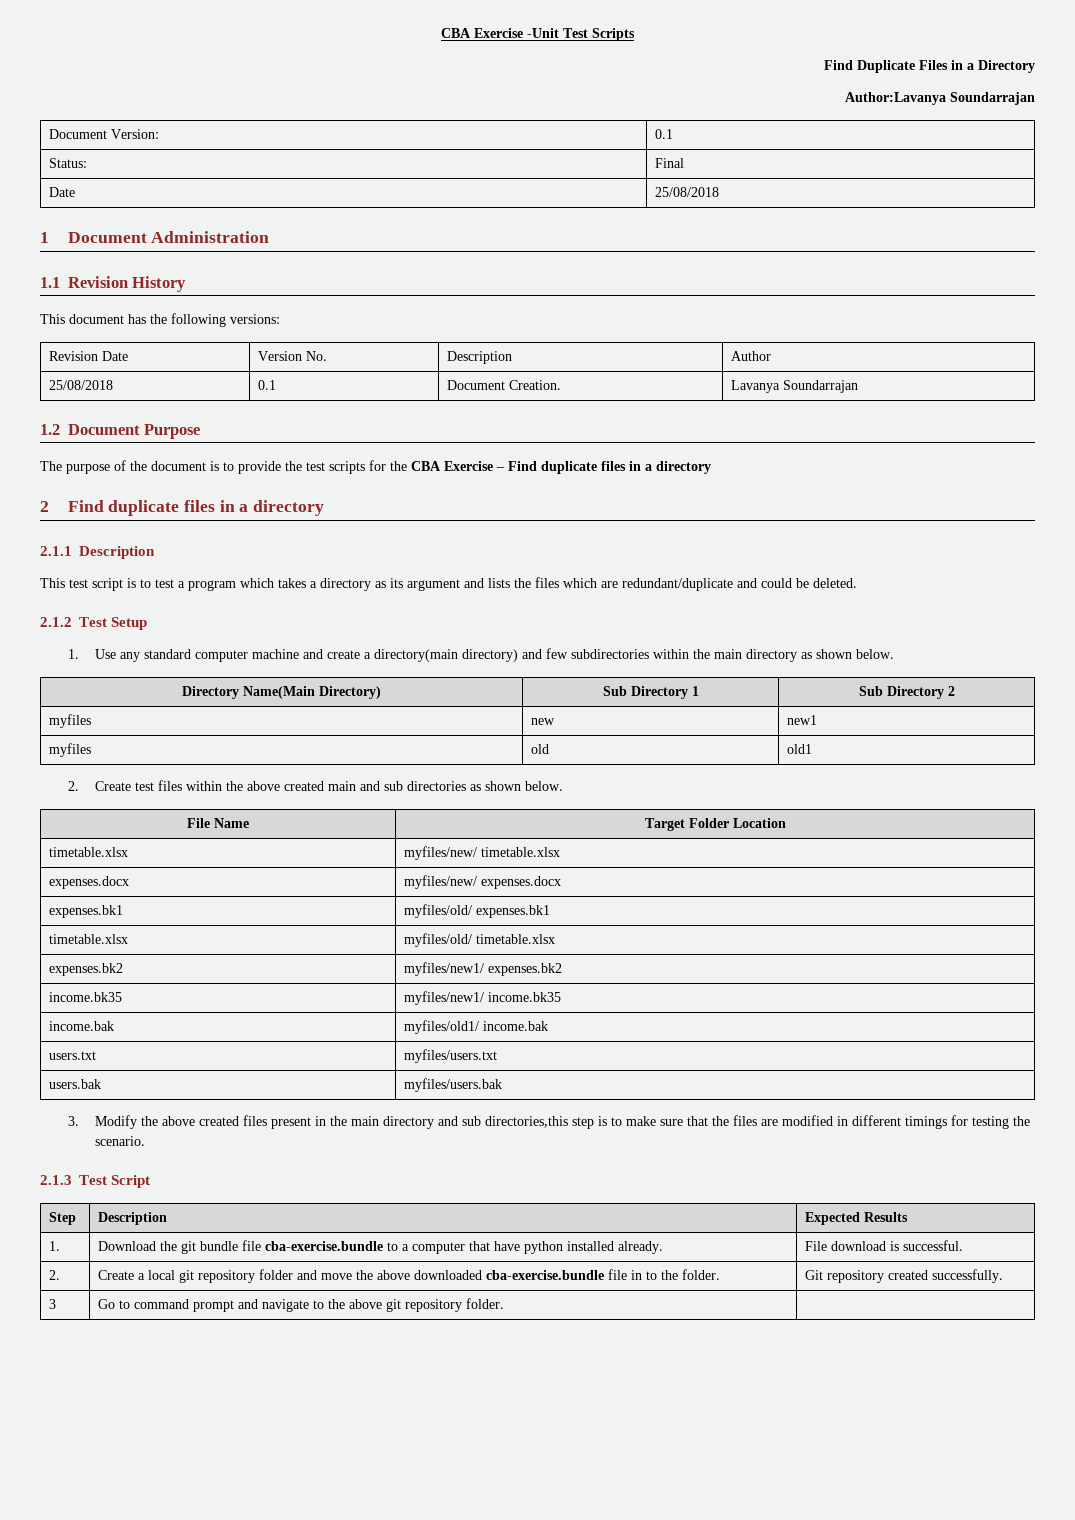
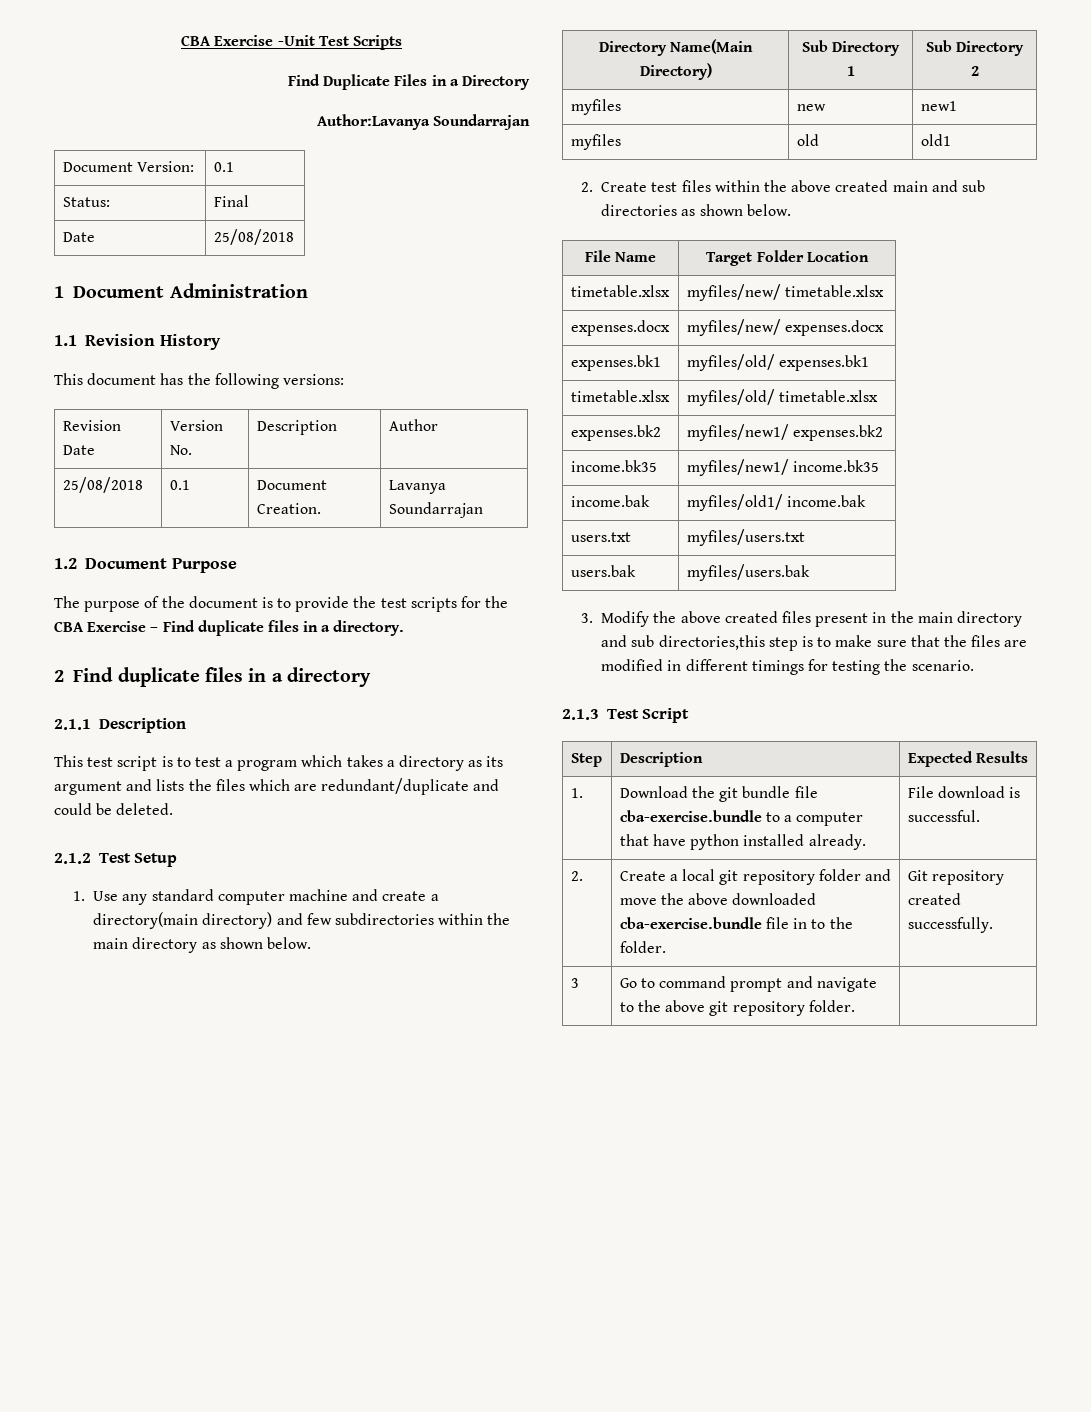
- The purpose of the document is to provide the test scripts for the CBA Exercise – Find duplicate files in a directory
+ The purpose of the document is to provide the test scripts for the CBA Exercise – Find duplicate files in a directory.

